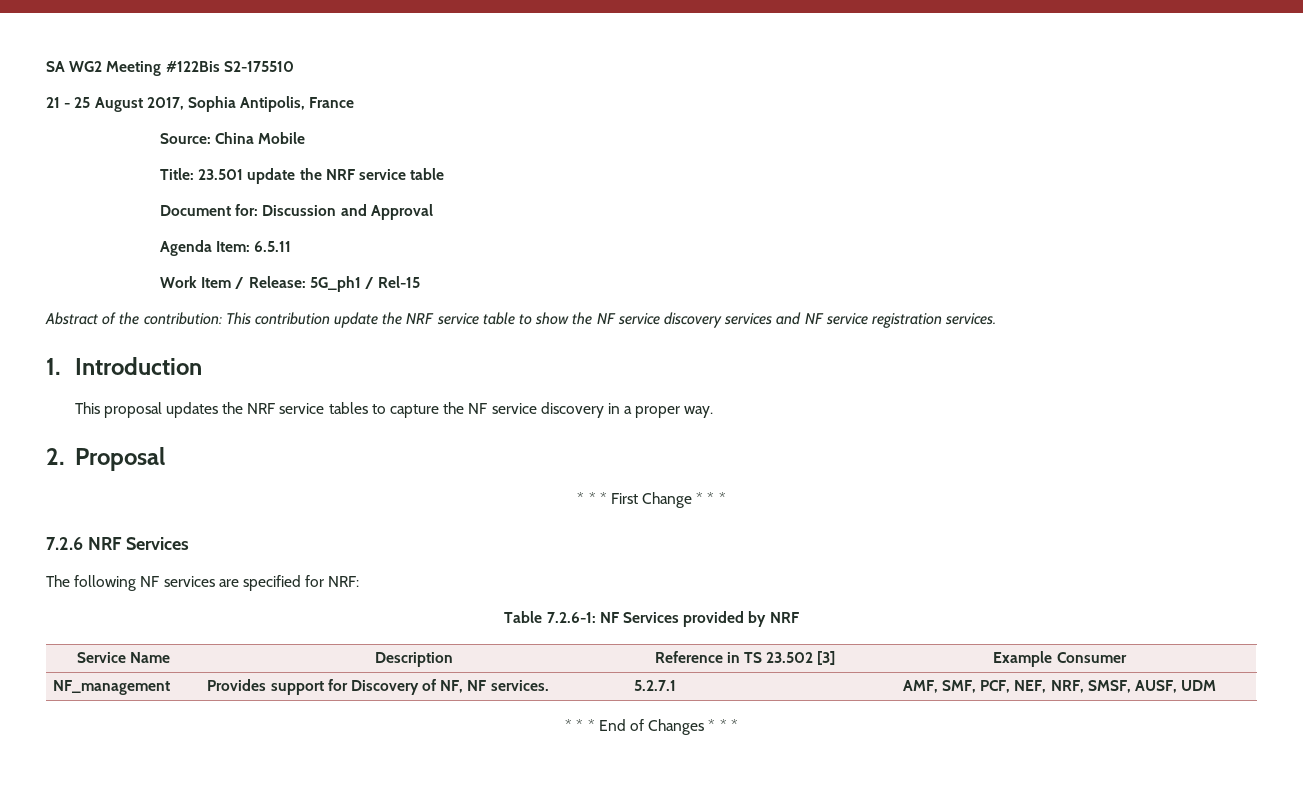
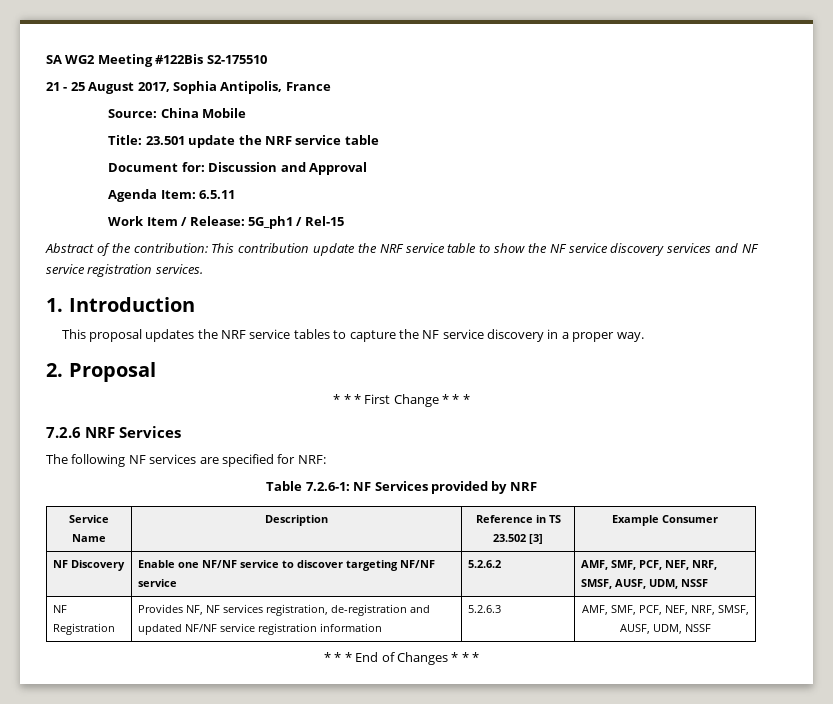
- NF_management | Provides support for Discovery of NF, NF services. | 5.2.7.1 | AMF, SMF, PCF, NEF, NRF, SMSF, AUSF, UDM
+ NF Discovery | Enable one NF/NF service to discover targeting NF/NF service | 5.2.6.2 | AMF, SMF, PCF, NEF, NRF, SMSF, AUSF, UDM, NSSF
+ NF Registration | Provides NF, NF services registration, de-registration and updated NF/NF service registration information | 5.2.6.3 | AMF, SMF, PCF, NEF, NRF, SMSF, AUSF, UDM, NSSF

